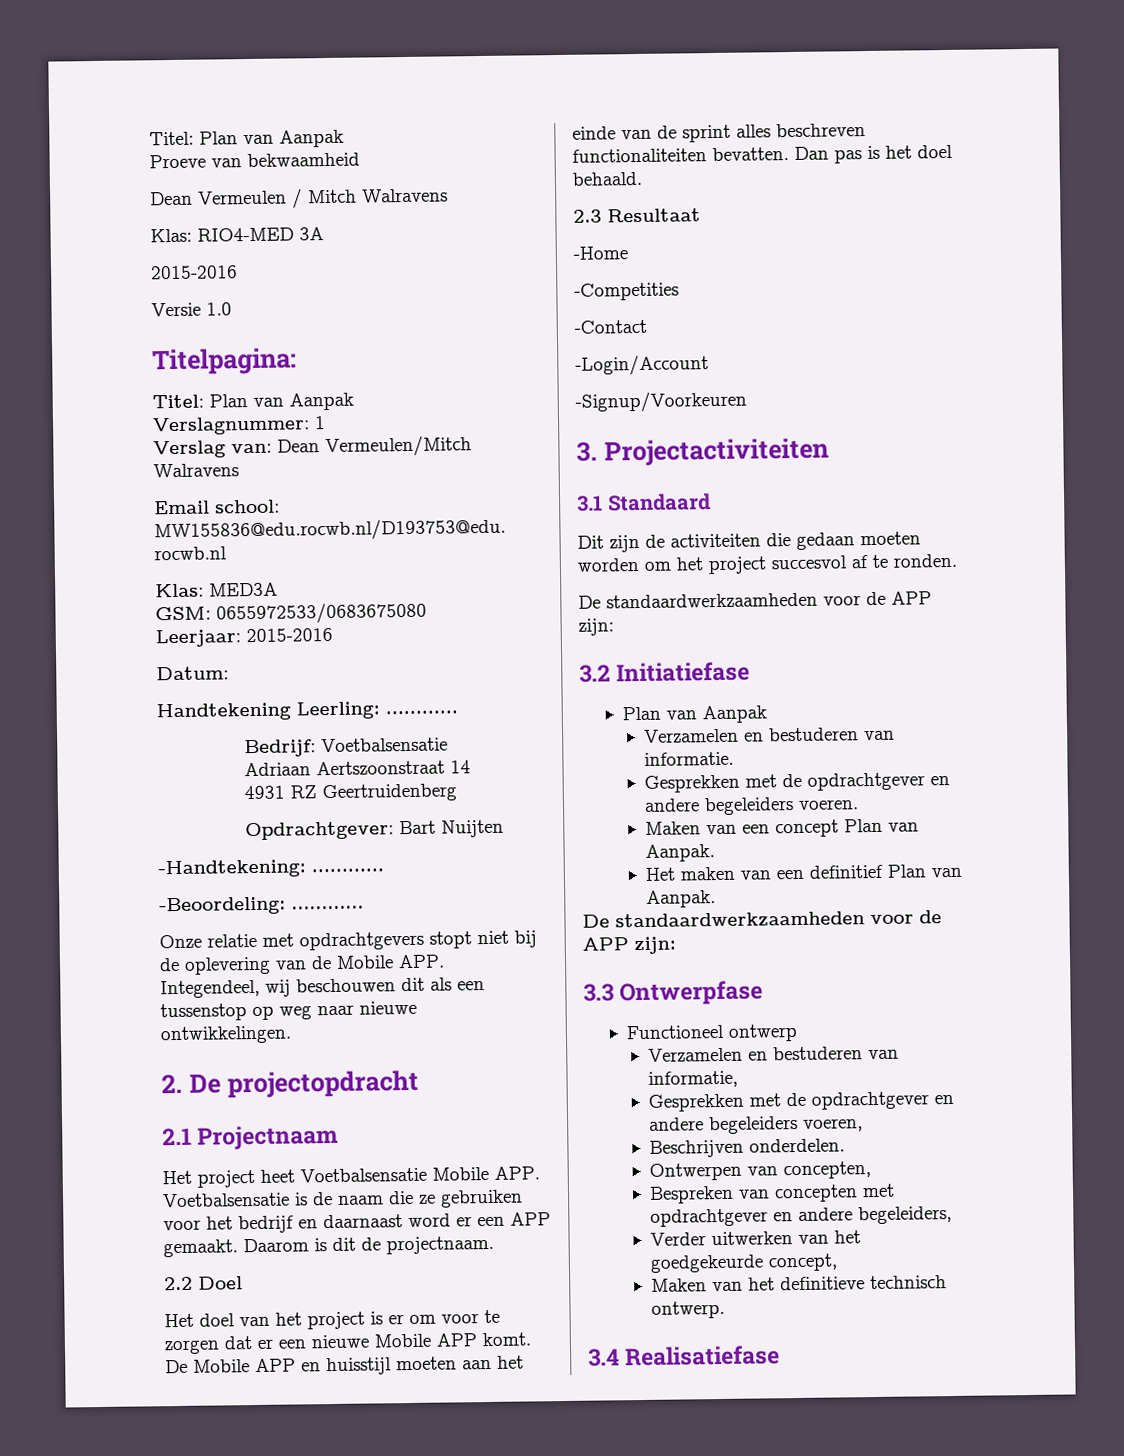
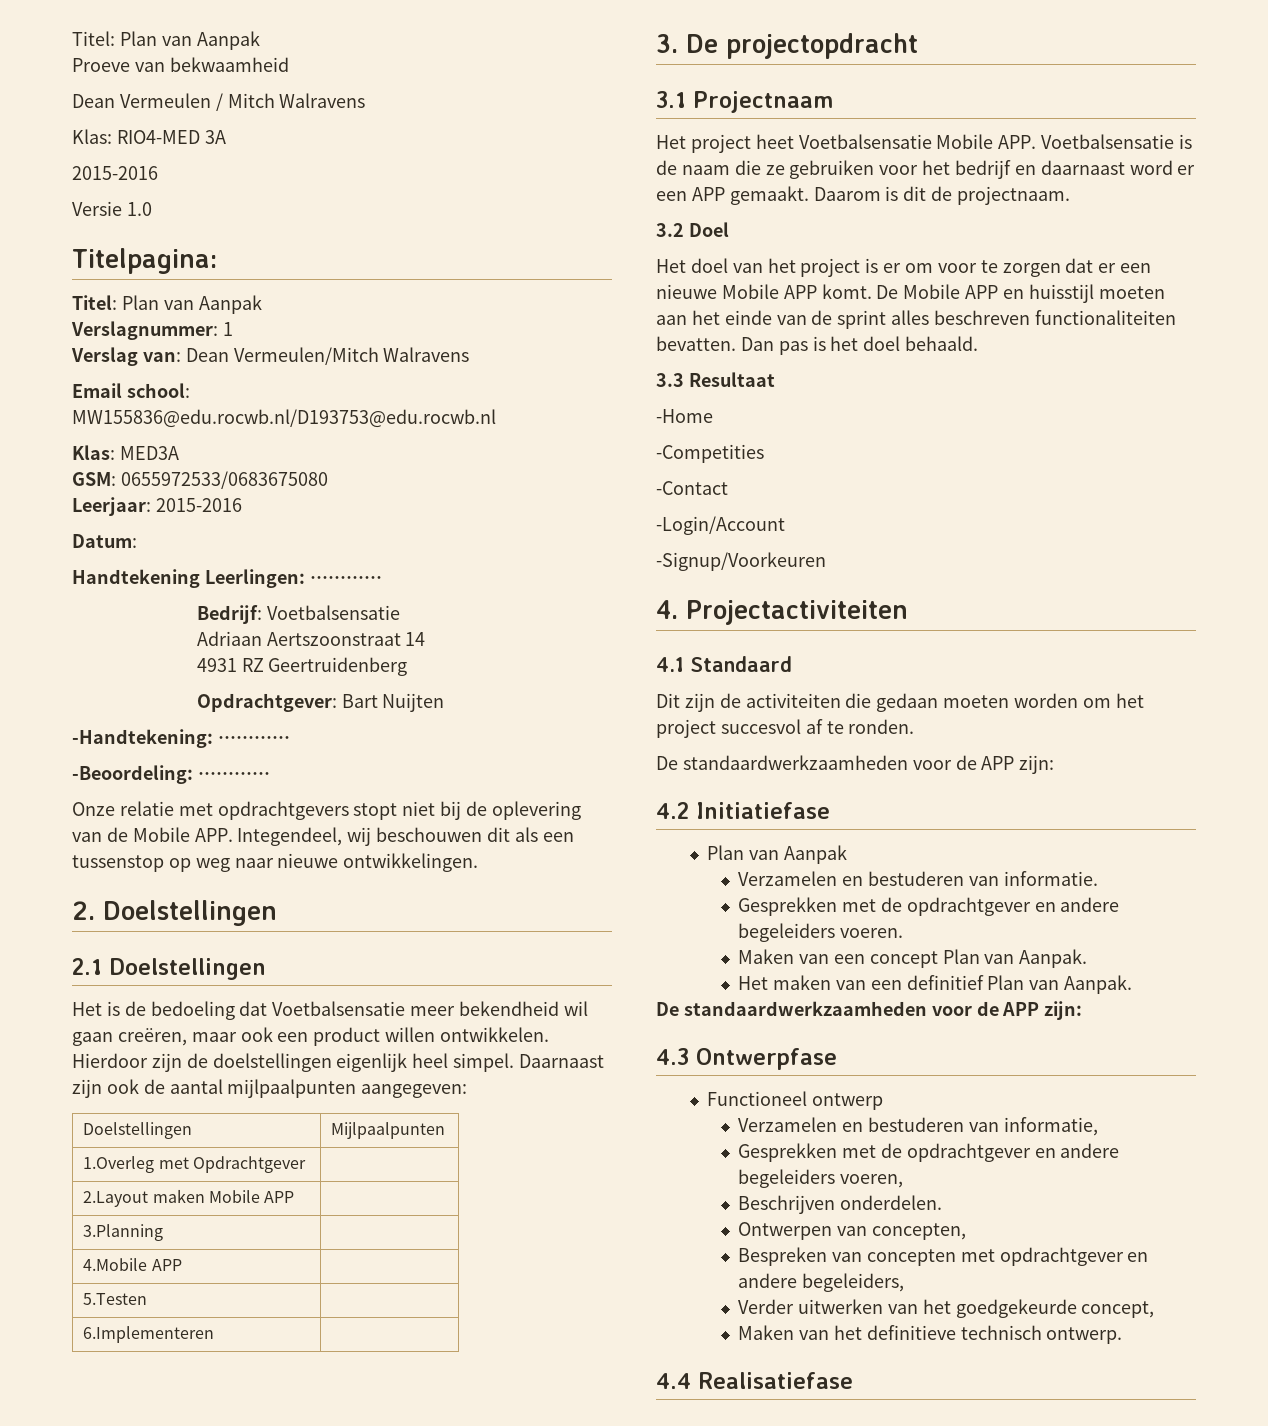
- Handtekening Leerling: …………
+ Handtekening Leerlingen: …………
- 2. De projectopdracht
+ 2. Doelstellingen
+ 2.1 Doelstellingen
+ Het is de bedoeling dat Voetbalsensatie meer bekendheid wil gaan creëren, maar ook een product willen ontwikkelen. Hierdoor zijn de doelstellingen eigenlijk heel simpel. Daarnaast zijn ook de aantal mijlpaalpunten aangegeven:
+ Doelstellingen | Mijlpaalpunten
+ 1.Overleg met Opdrachtgever |
+ 2.Layout maken Mobile APP |
+ 3.Planning |
+ 4.Mobile APP |
+ 5.Testen |
+ 6.Implementeren |
+ 3. De projectopdracht
- 2.1 Projectnaam
+ 3.1 Projectnaam
- 2.2 Doel
+ 3.2 Doel
- 2.3 Resultaat
+ 3.3 Resultaat
- 3. Projectactiviteiten
+ 4. Projectactiviteiten
- 3.1 Standaard
+ 4.1 Standaard
- 3.2 Initiatiefase
+ 4.2 Initiatiefase
- 3.3 Ontwerpfase
+ 4.3 Ontwerpfase
- 3.4 Realisatiefase
+ 4.4 Realisatiefase

